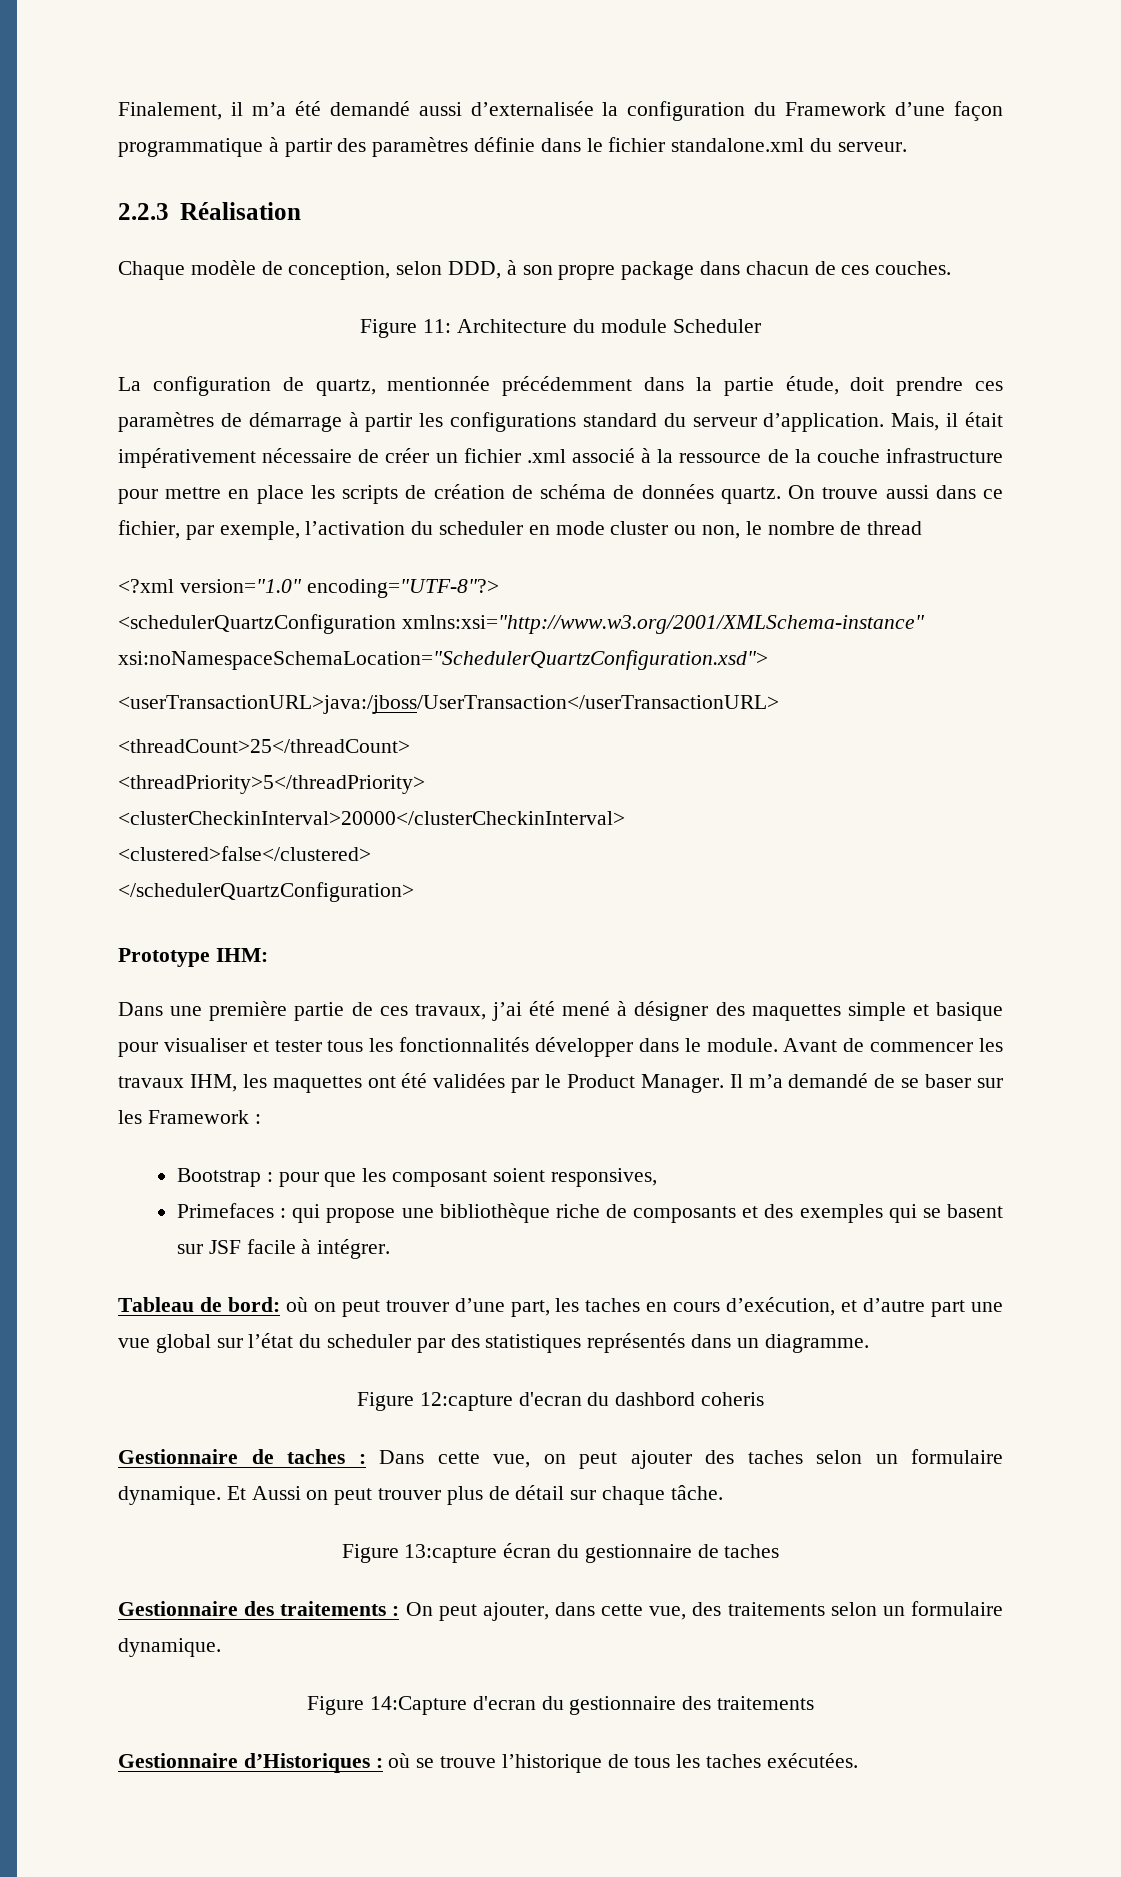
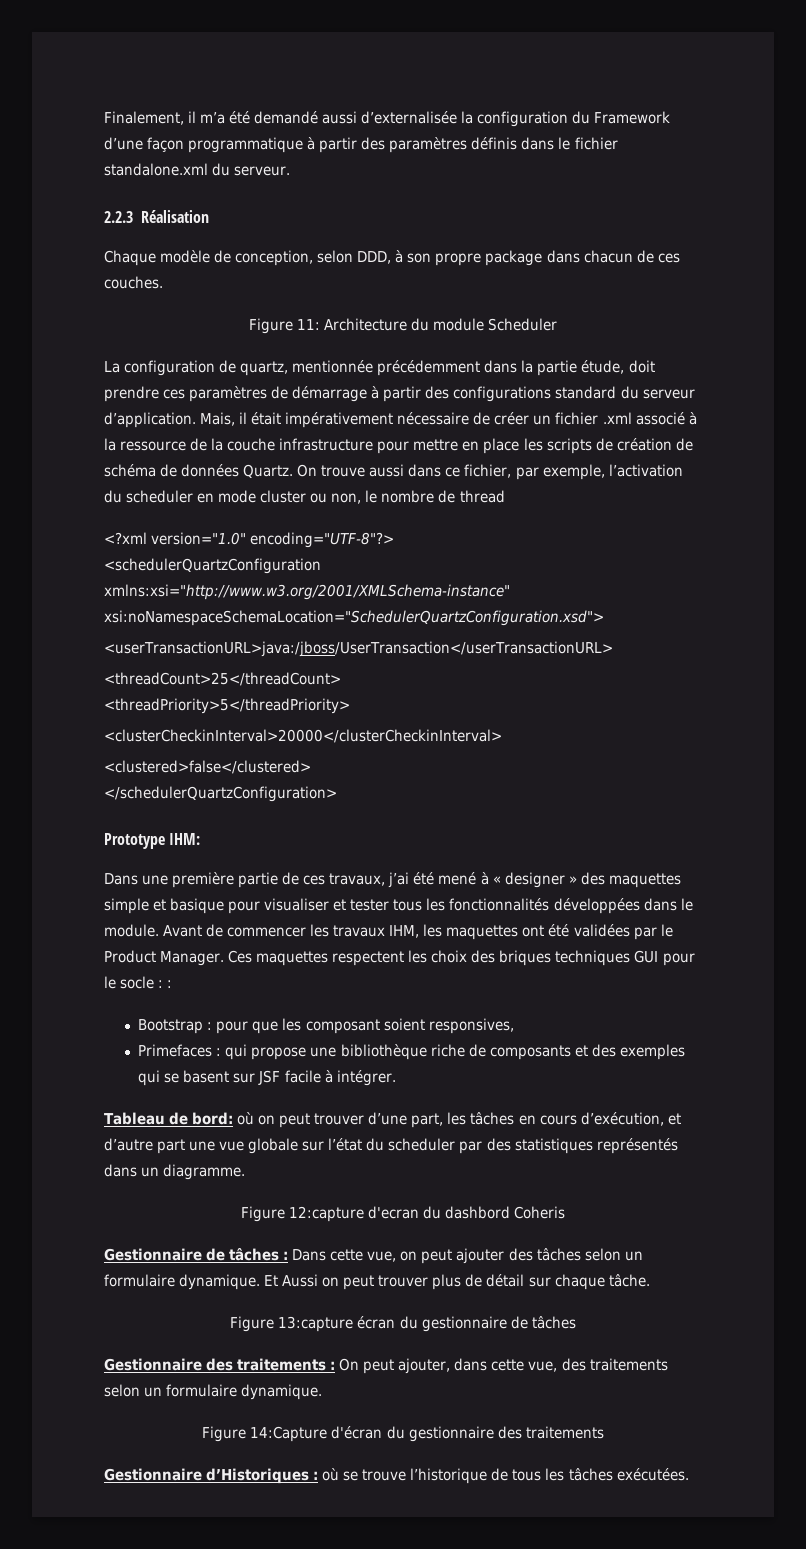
- Finalement, il m’a été demandé aussi d’externalisée la configuration du Framework d’une façon programmatique à partir des paramètres définie dans le fichier standalone.xml du serveur.
+ Finalement, il m’a été demandé aussi d’externalisée la configuration du Framework d’une façon programmatique à partir des paramètres définis dans le fichier standalone.xml du serveur.
- La configuration de quartz, mentionnée précédemment dans la partie étude, doit prendre ces paramètres de démarrage à partir les configurations standard du serveur d’application.
+ La configuration de quartz, mentionnée précédemment dans la partie étude, doit prendre ces paramètres de démarrage à partir des configurations standard du serveur d’application.
- Mais, il était impérativement nécessaire de créer un fichier .xml associé à la ressource de la couche infrastructure pour mettre en place les scripts de création de schéma de données quartz.
+ Mais, il était impérativement nécessaire de créer un fichier .xml associé à la ressource de la couche infrastructure pour mettre en place les scripts de création de schéma de données Quartz.
- Dans une première partie de ces travaux, j’ai été mené à désigner des maquettes simple et basique pour visualiser et tester tous les fonctionnalités développer dans le module.
+ Dans une première partie de ces travaux, j’ai été mené à « designer » des maquettes simple et basique pour visualiser et tester tous les fonctionnalités développées dans le module.
- Il m’a demandé de se baser sur les Framework :
+ Ces maquettes respectent les choix des briques techniques GUI pour le socle : :
- Tableau de bord: où on peut trouver d’une part, les taches en cours d’exécution, et d’autre part une vue global sur l’état du scheduler par des statistiques représentés dans un diagramme.
+ Tableau de bord: où on peut trouver d’une part, les tâches en cours d’exécution, et d’autre part une vue globale sur l’état du scheduler par des statistiques représentés dans un diagramme.
- Figure 12:capture d'ecran du dashbord coheris
+ Figure 12:capture d'ecran du dashbord Coheris
- Gestionnaire de taches : Dans cette vue, on peut ajouter des taches selon un formulaire dynamique.
+ Gestionnaire de tâches : Dans cette vue, on peut ajouter des tâches selon un formulaire dynamique.
- Figure 13:capture écran du gestionnaire de taches
+ Figure 13:capture écran du gestionnaire de tâches
- Figure 14:Capture d'ecran du gestionnaire des traitements
+ Figure 14:Capture d'écran du gestionnaire des traitements
- Gestionnaire d’Historiques : où se trouve l’historique de tous les taches exécutées.
+ Gestionnaire d’Historiques : où se trouve l’historique de tous les tâches exécutées.

